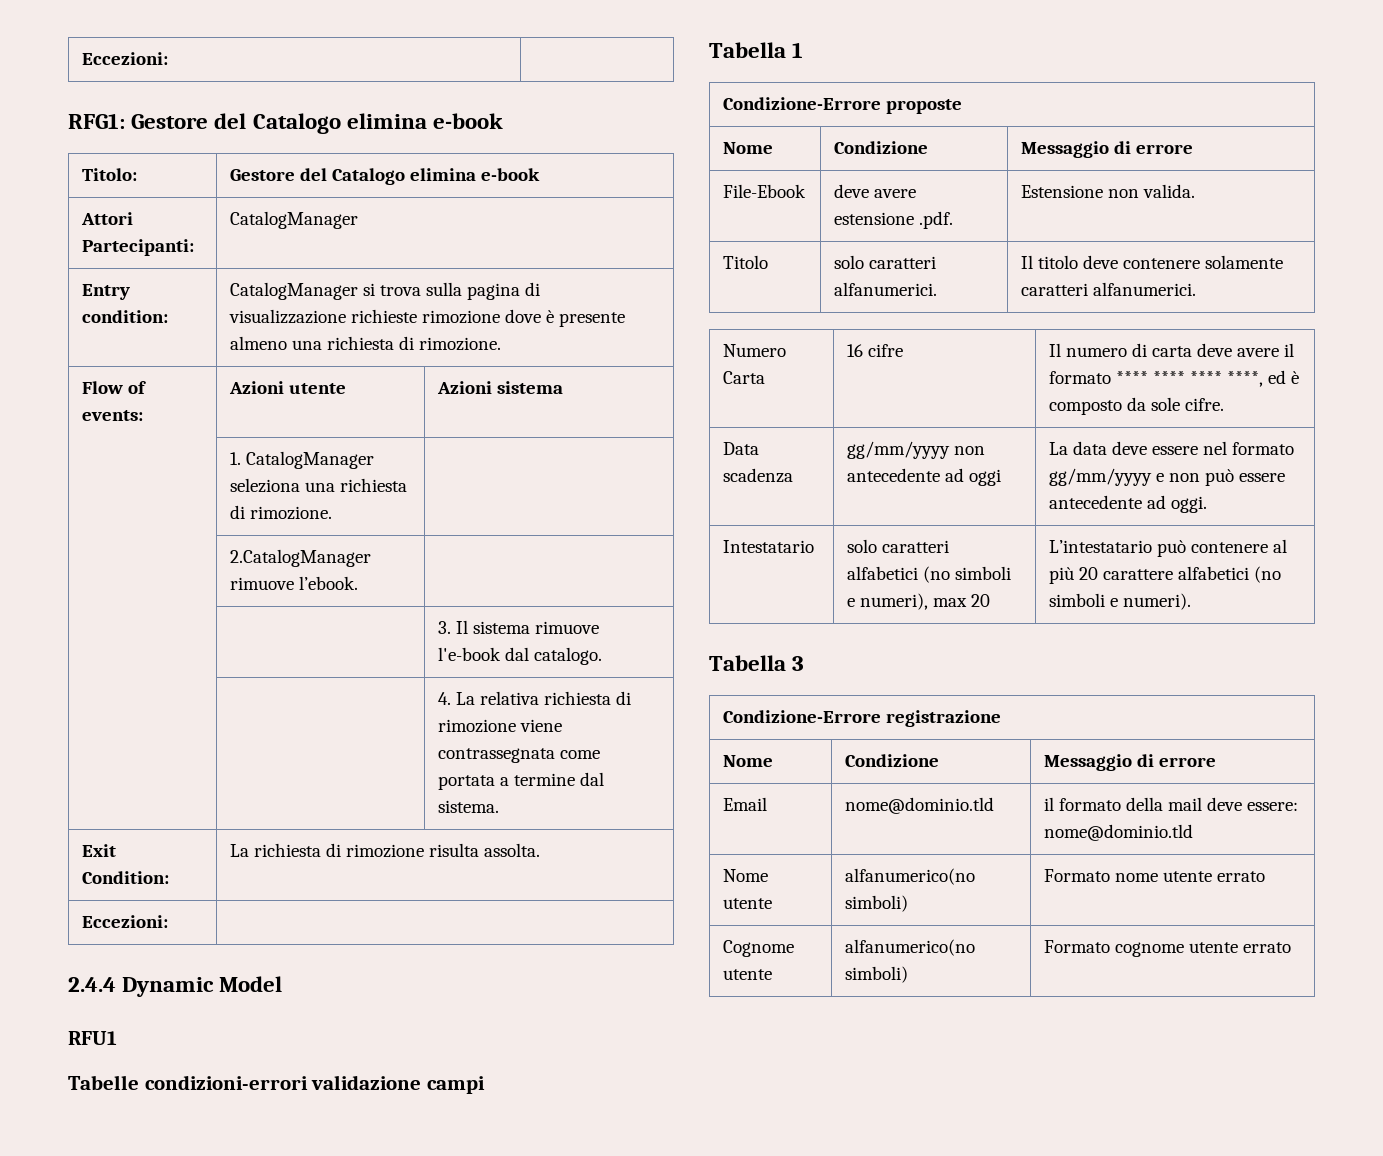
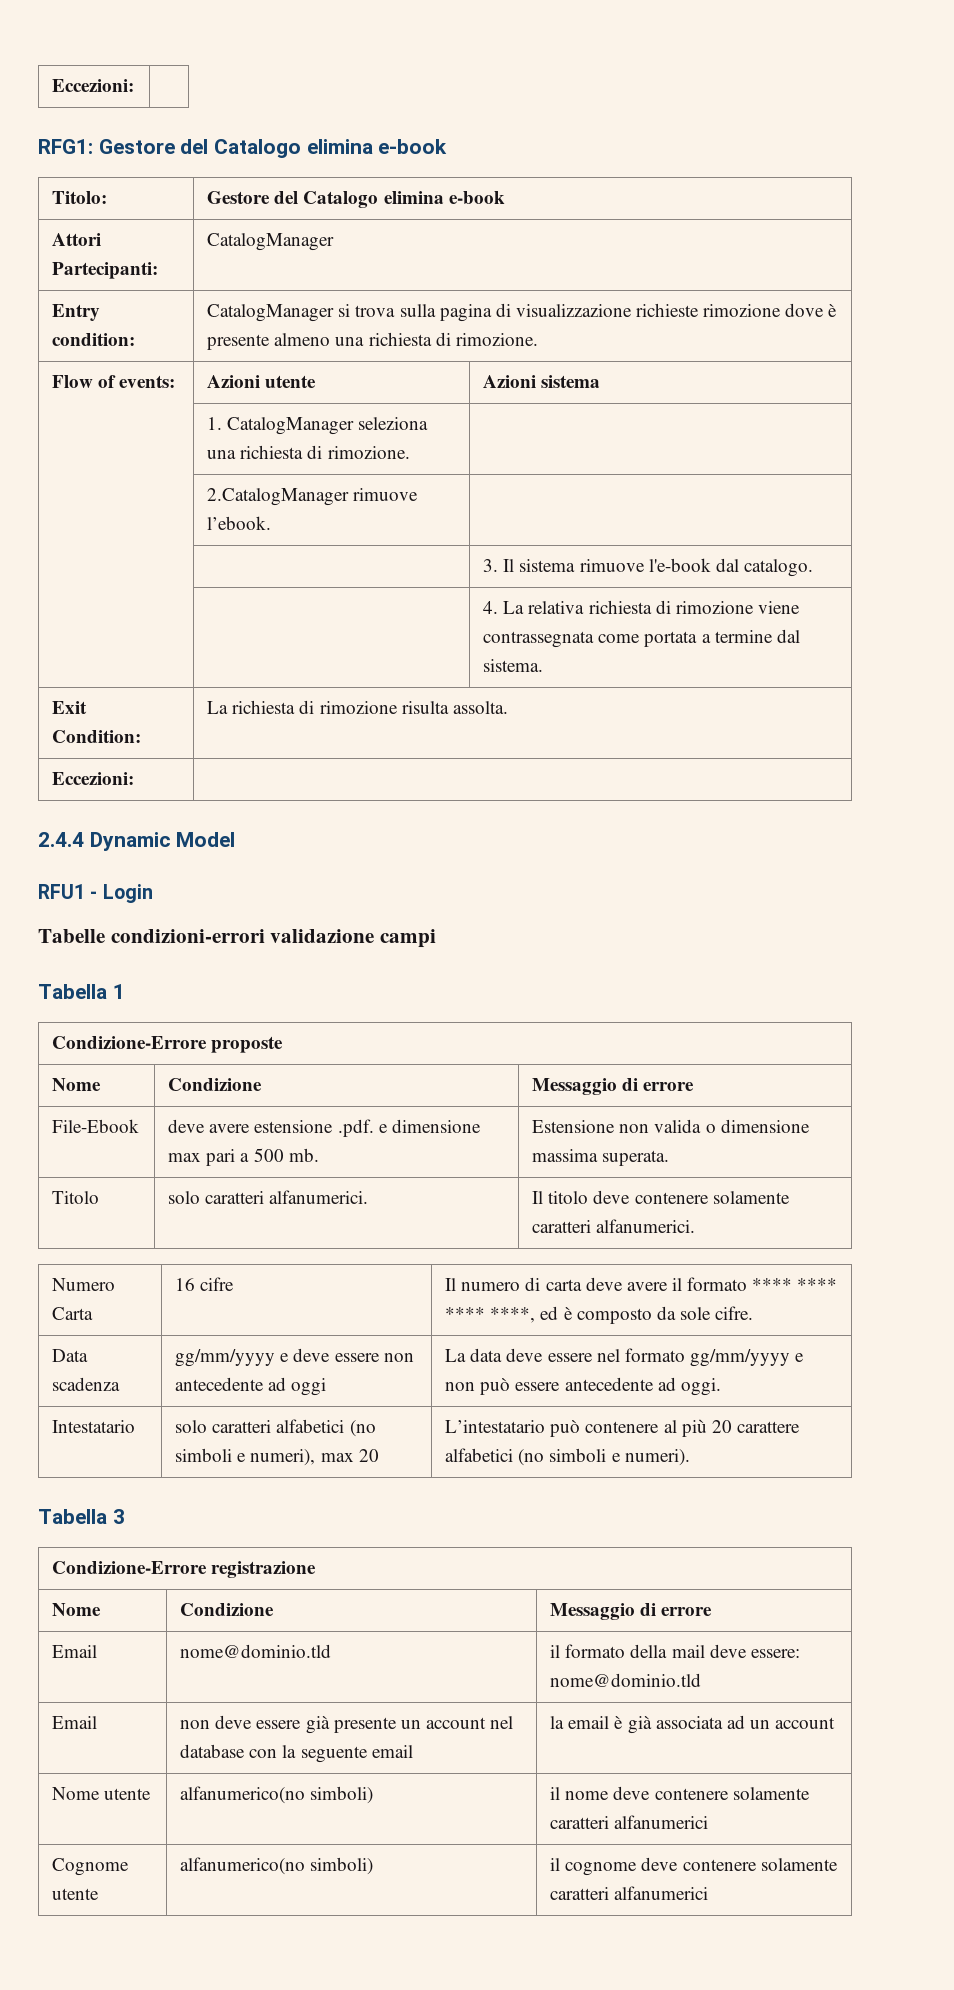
- RFU1
+ RFU1 - Login
- File-Ebook | deve avere estensione .pdf. | Estensione non valida.
+ File-Ebook | deve avere estensione .pdf. e dimensione max pari a 500 mb. | Estensione non valida o dimensione massima superata.
- Data scadenza | gg/mm/yyyy non antecedente ad oggi | La data deve essere nel formato gg/mm/yyyy e non può essere antecedente ad oggi.
+ Data scadenza | gg/mm/yyyy e deve essere non antecedente ad oggi | La data deve essere nel formato gg/mm/yyyy e non può essere antecedente ad oggi.
- Nome utente | alfanumerico(no simboli) | Formato nome utente errato
- Cognome utente | alfanumerico(no simboli) | Formato cognome utente errato
+ Email | non deve essere già presente un account nel database con la seguente email | la email è già associata ad un account
+ Nome utente | alfanumerico(no simboli) | il nome deve contenere solamente caratteri alfanumerici
+ Cognome utente | alfanumerico(no simboli) | il cognome deve contenere solamente caratteri alfanumerici

